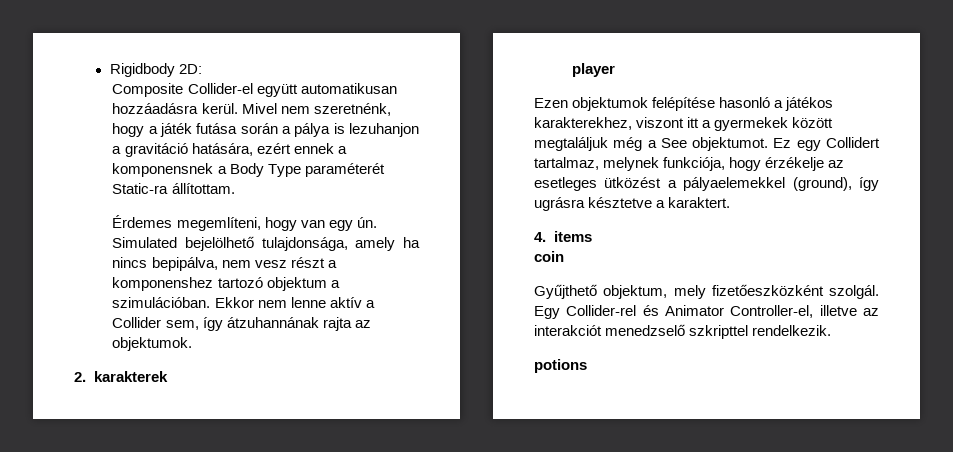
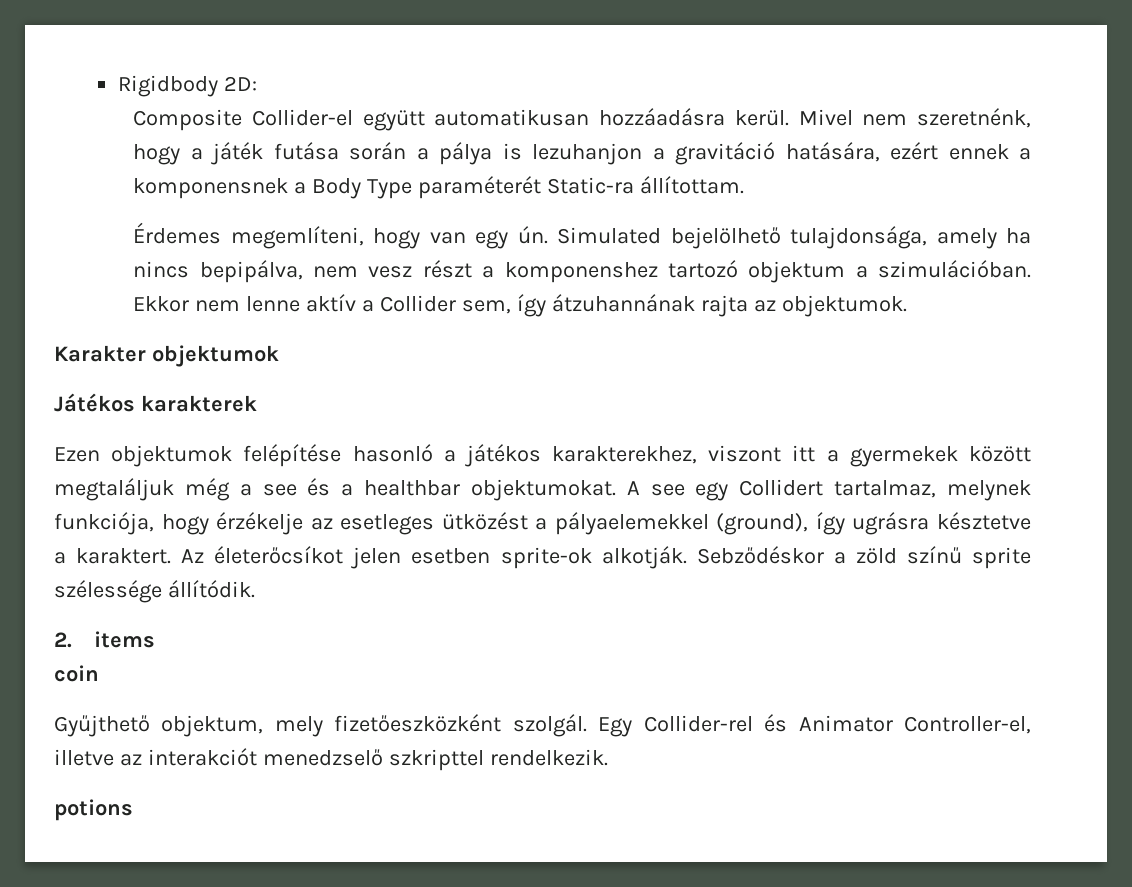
- 2. karakterek
+ Karakter objektumok
+ Játékos karakterek
- player
- Ezen objektumok felépítése hasonló a játékos karakterekhez, viszont itt a gyermekek között megtaláljuk még a See objektumot. Ez egy Collidert tartalmaz, melynek funkciója, hogy érzékelje az esetleges ütközést a pályaelemekkel (ground), így ugrásra késztetve a karaktert.
- 4. items
+ Ezen objektumok felépítése hasonló a játékos karakterekhez, viszont itt a gyermekek között megtaláljuk még a see és a healthbar objektumokat. A see egy Collidert tartalmaz, melynek funkciója, hogy érzékelje az esetleges ütközést a pályaelemekkel (ground), így ugrásra késztetve a karaktert. Az életerőcsíkot jelen esetben sprite-ok alkotják. Sebződéskor a zöld színű sprite szélessége állítódik.
+ 2. items

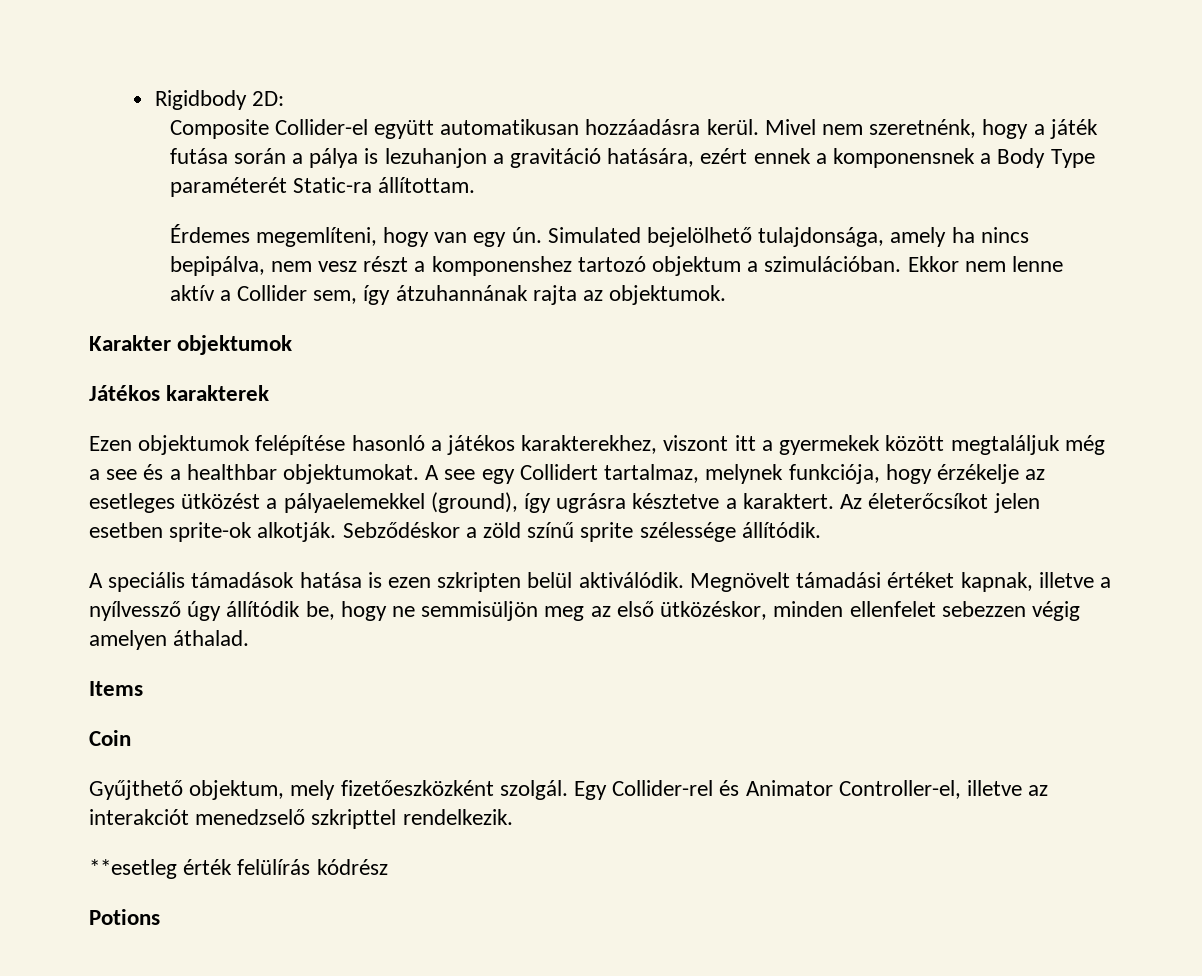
- 2. items
- coin
+ A speciális támadások hatása is ezen szkripten belül aktiválódik. Megnövelt támadási értéket kapnak, illetve a nyílvessző úgy állítódik be, hogy ne semmisüljön meg az első ütközéskor, minden ellenfelet sebezzen végig amelyen áthalad.
+ Items
+ Coin
- potions
+ **esetleg érték felülírás kódrész
+ Potions

